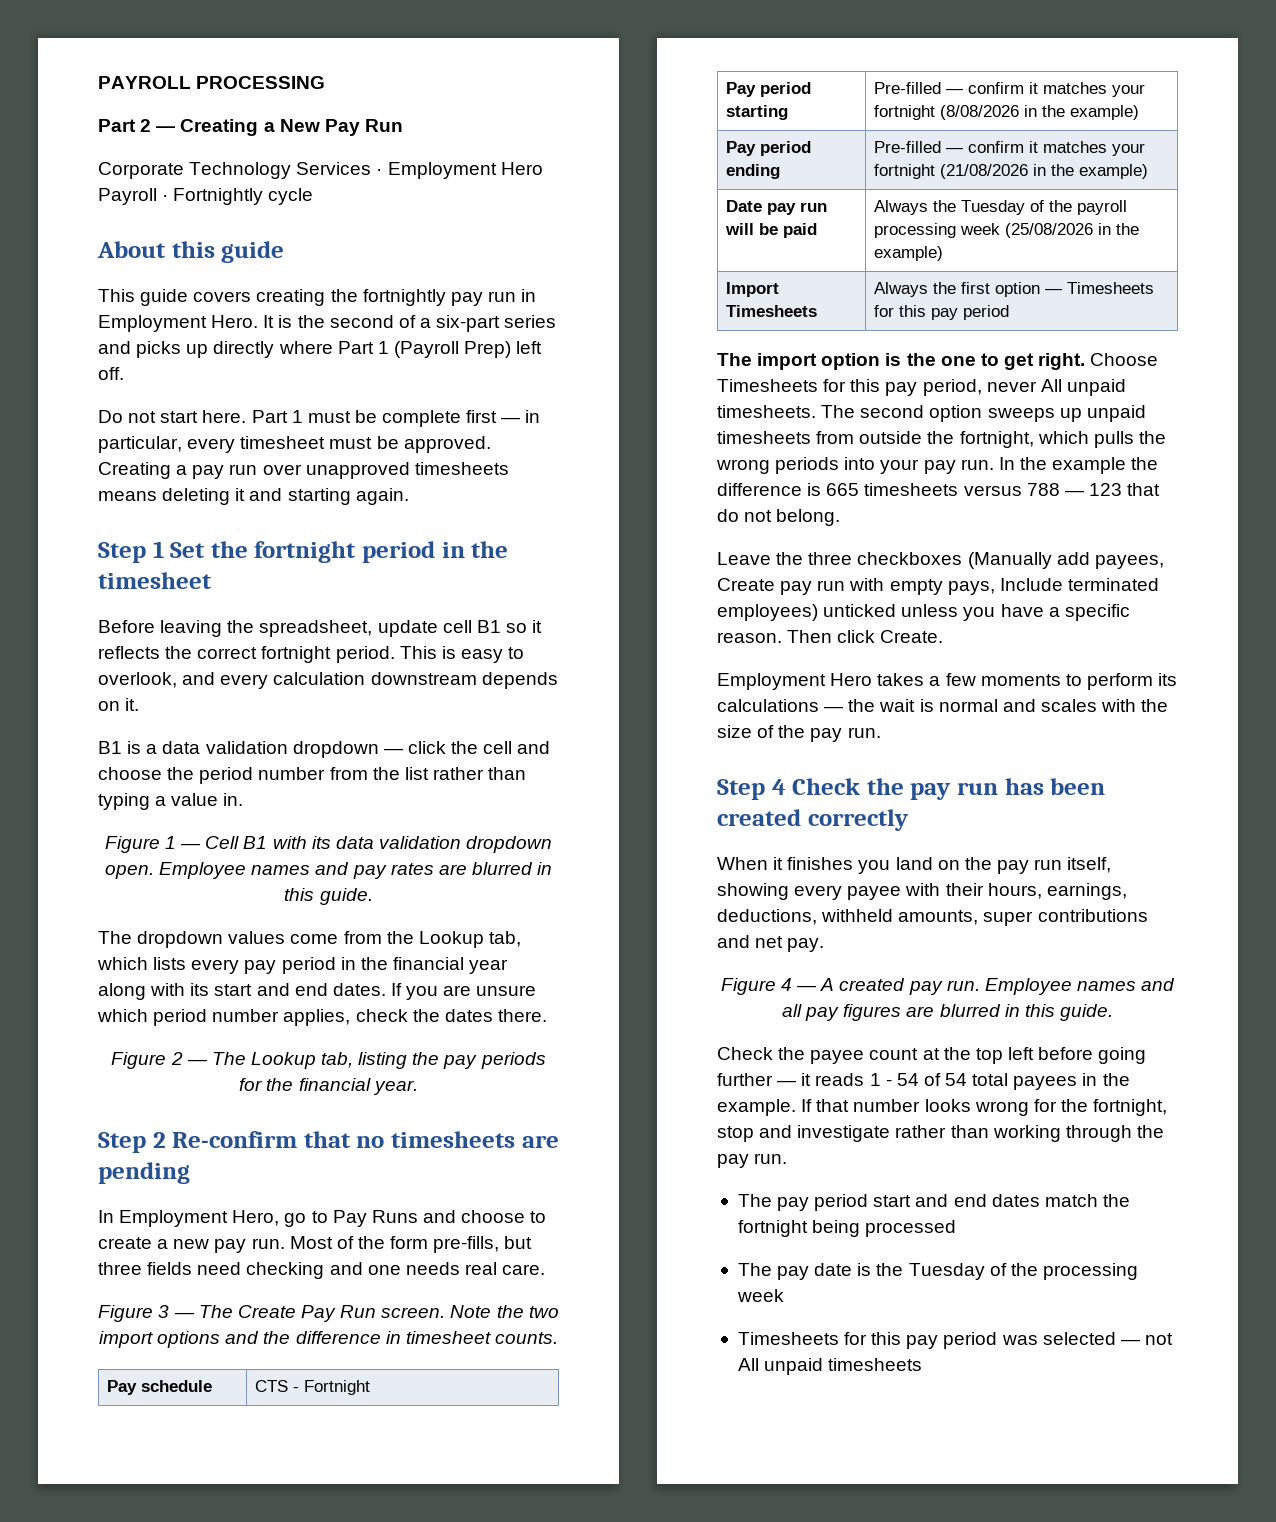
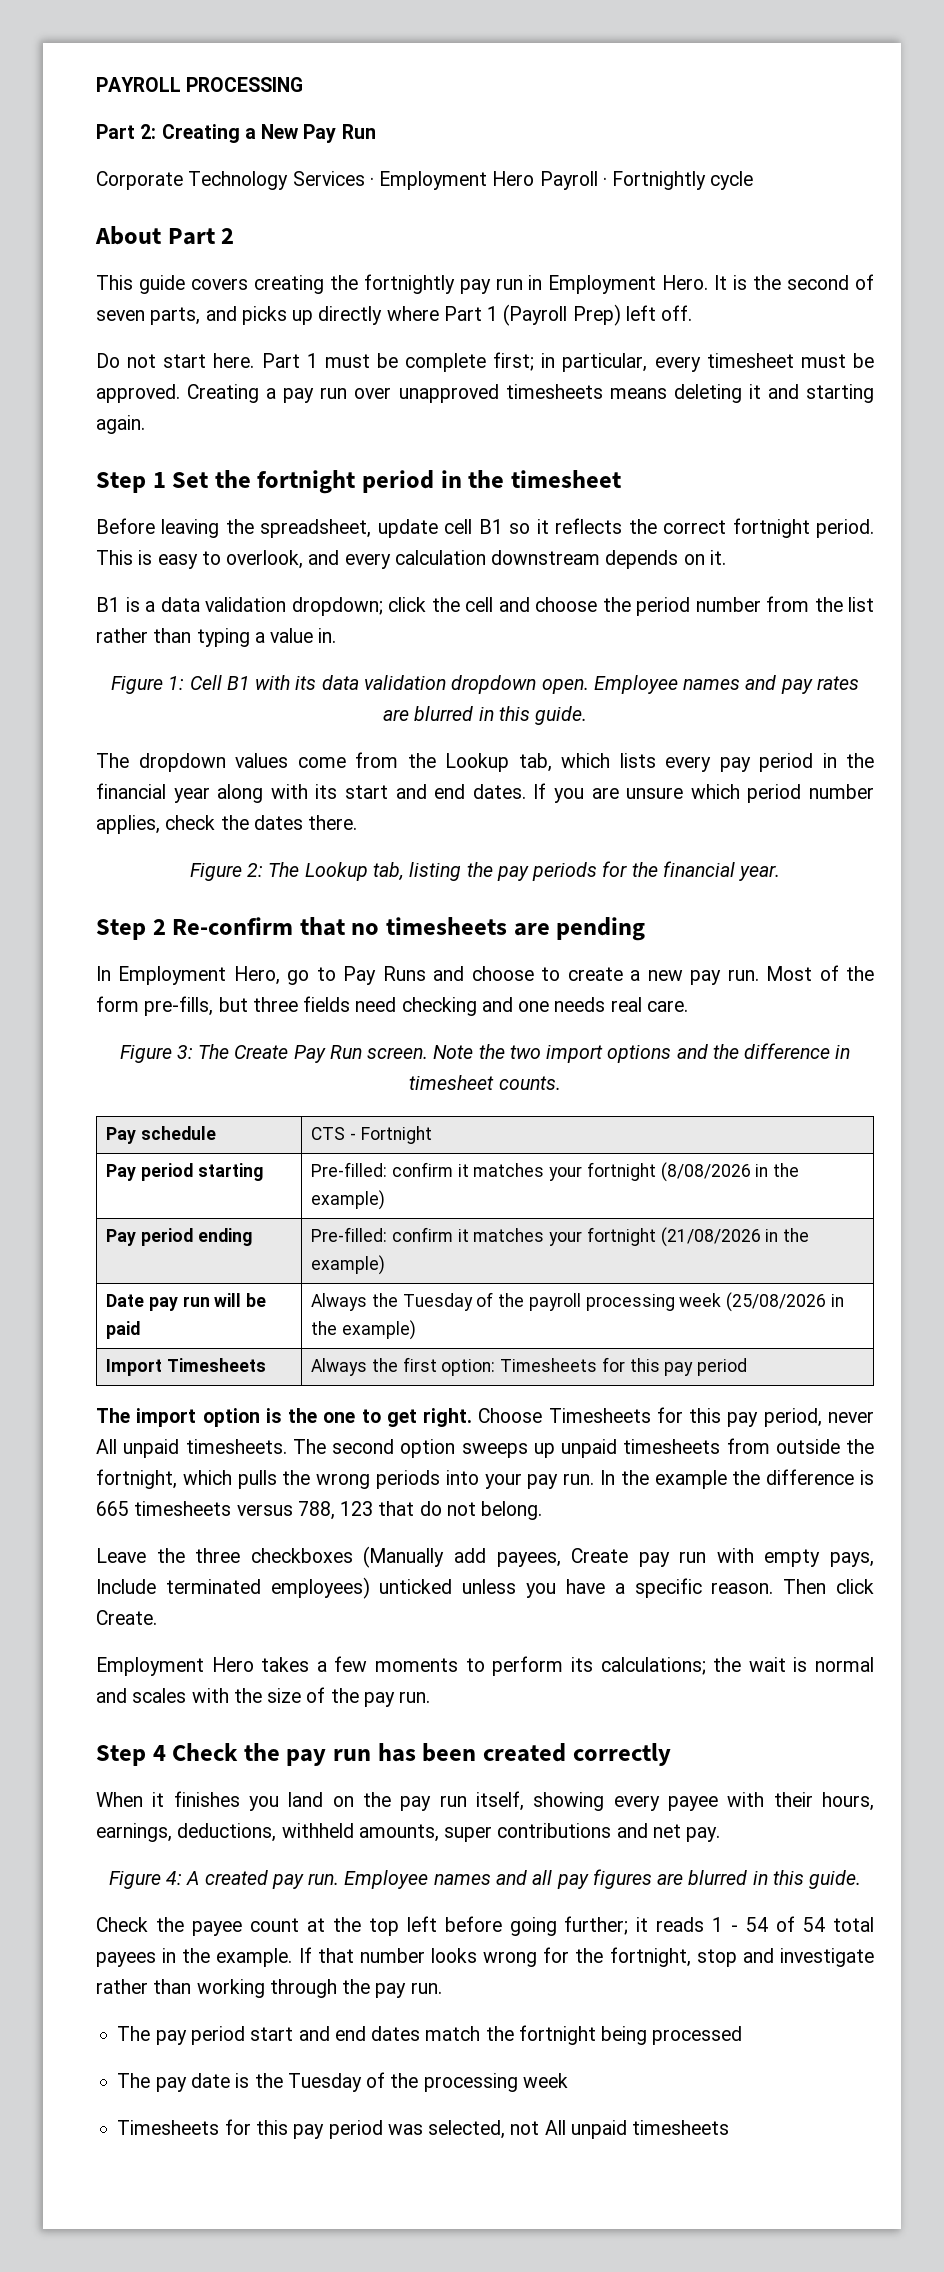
- Part 2 — Creating a New Pay Run
+ Part 2: Creating a New Pay Run
- About this guide
+ About Part 2
- It is the second of a six-part series and picks up directly where Part 1 (Payroll Prep) left off.
+ It is the second of seven parts, and picks up directly where Part 1 (Payroll Prep) left off.
- Part 1 must be complete first — in particular, every timesheet must be approved.
+ Part 1 must be complete first; in particular, every timesheet must be approved.
- B1 is a data validation dropdown — click the cell and choose the period number from the list rather than typing a value in.
+ B1 is a data validation dropdown; click the cell and choose the period number from the list rather than typing a value in.
- Figure 1 — Cell B1 with its data validation dropdown open.
+ Figure 1: Cell B1 with its data validation dropdown open.
- Figure 2 — The Lookup tab, listing the pay periods for the financial year.
+ Figure 2: The Lookup tab, listing the pay periods for the financial year.
- Figure 3 — The Create Pay Run screen.
+ Figure 3: The Create Pay Run screen.
- Pay period starting | Pre-filled — confirm it matches your fortnight (8/08/2026 in the example)
+ Pay period starting | Pre-filled: confirm it matches your fortnight (8/08/2026 in the example)
- Pay period ending | Pre-filled — confirm it matches your fortnight (21/08/2026 in the example)
+ Pay period ending | Pre-filled: confirm it matches your fortnight (21/08/2026 in the example)
- Import Timesheets | Always the first option — Timesheets for this pay period
+ Import Timesheets | Always the first option: Timesheets for this pay period
- In the example the difference is 665 timesheets versus 788 — 123 that do not belong.
+ In the example the difference is 665 timesheets versus 788, 123 that do not belong.
- Employment Hero takes a few moments to perform its calculations — the wait is normal and scales with the size of the pay run.
+ Employment Hero takes a few moments to perform its calculations; the wait is normal and scales with the size of the pay run.
- Figure 4 — A created pay run.
+ Figure 4: A created pay run.
- Check the payee count at the top left before going further — it reads 1 - 54 of 54 total payees in the example.
+ Check the payee count at the top left before going further; it reads 1 - 54 of 54 total payees in the example.
- Timesheets for this pay period was selected — not All unpaid timesheets
+ Timesheets for this pay period was selected, not All unpaid timesheets

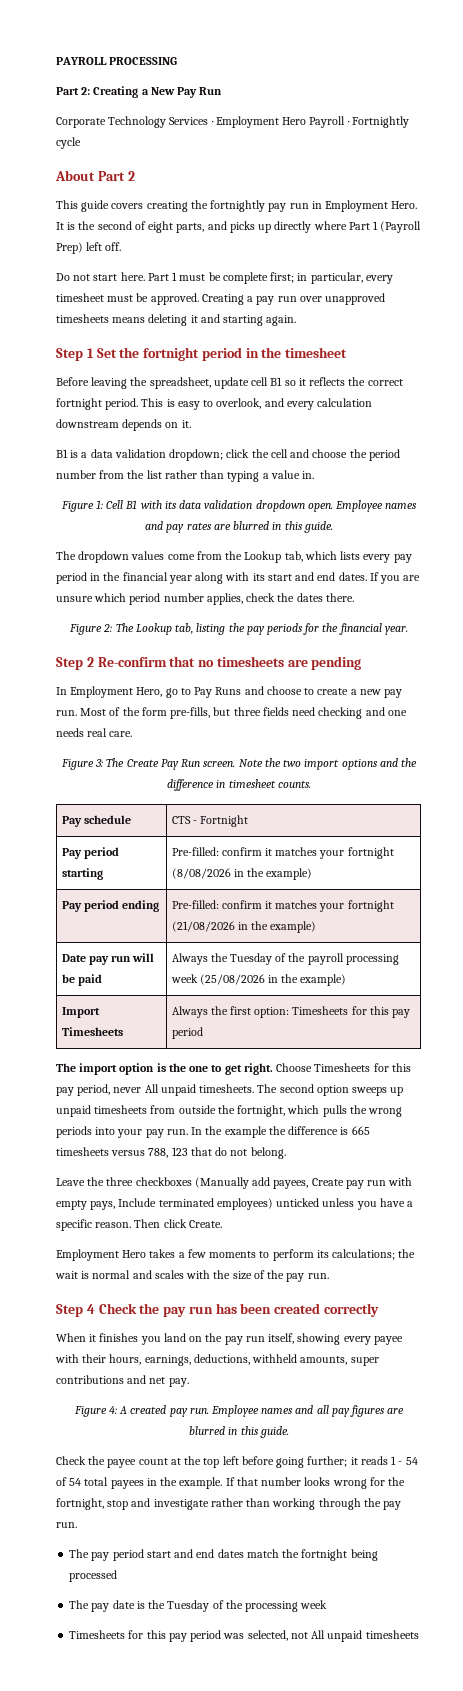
- It is the second of seven parts, and picks up directly where Part 1 (Payroll Prep) left off.
+ It is the second of eight parts, and picks up directly where Part 1 (Payroll Prep) left off.

